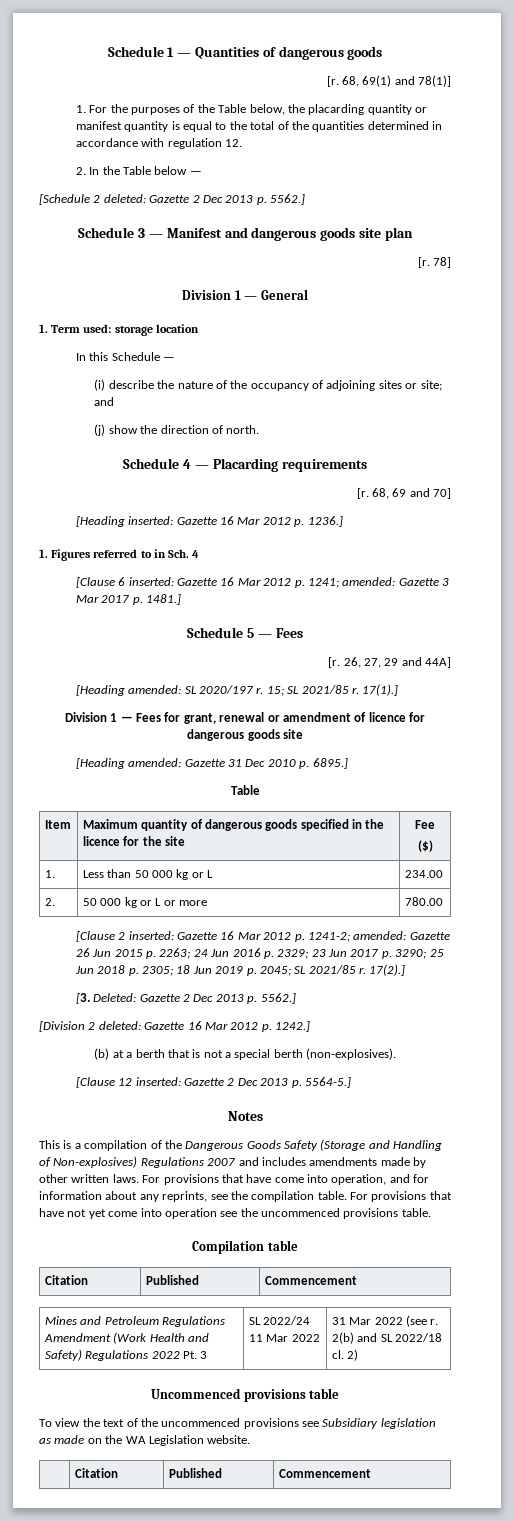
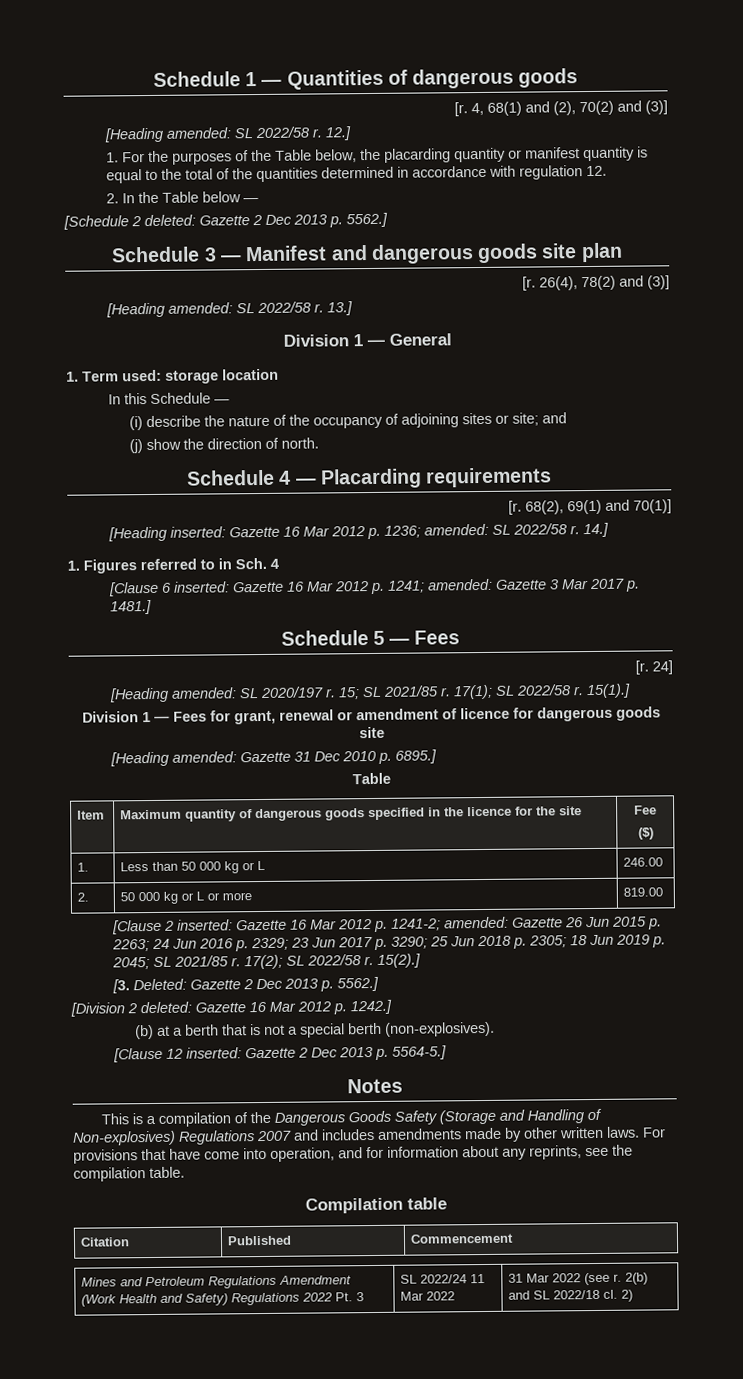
- 68, 69(1) and 78(1)]
+ 4, 68(1) and (2), 70(2) and (3)]
+ [Heading amended: SL 2022/58 r. 12.]
- 78]
+ 26(4), 78(2) and (3)]
+ [Heading amended: SL 2022/58 r. 13.]
- 68, 69 and 70]
+ 68(2), 69(1) and 70(1)]
- [Heading inserted: Gazette 16 Mar 2012 p. 1236.]
+ [Heading inserted: Gazette 16 Mar 2012 p. 1236; amended: SL 2022/58 r. 14.]
- 26, 27, 29 and 44A]
+ 24]
- 17(1).]
+ 17(1); SL 2022/58 r. 15(1).]
- 1. | Less than 50 000 kg or L | 234.00
+ 1. | Less than 50 000 kg or L | 246.00
- 2. | 50 000 kg or L or more | 780.00
+ 2. | 50 000 kg or L or more | 819.00
- 17(2).]
+ 17(2); SL 2022/58 r. 15(2).]
- For provisions that have not yet come into operation see the uncommenced provisions table.
- Uncommenced provisions table
- To view the text of the uncommenced provisions see Subsidiary legislation as made on the WA Legislation website.
- | Citation | Published | Commencement

